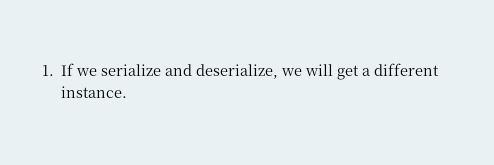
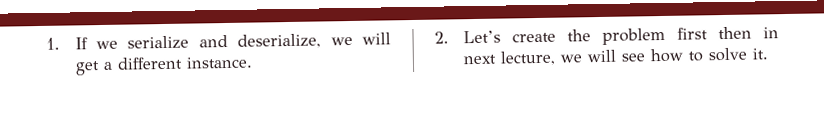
+ 2. Let’s create the problem first then in next lecture, we will see how to solve it.

